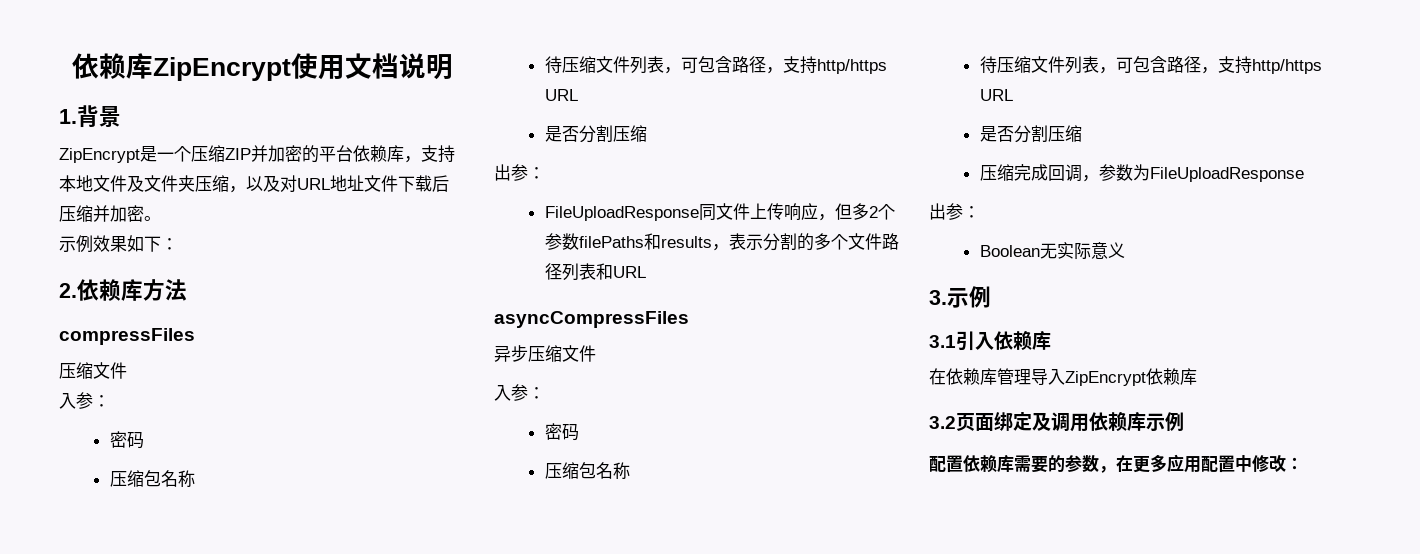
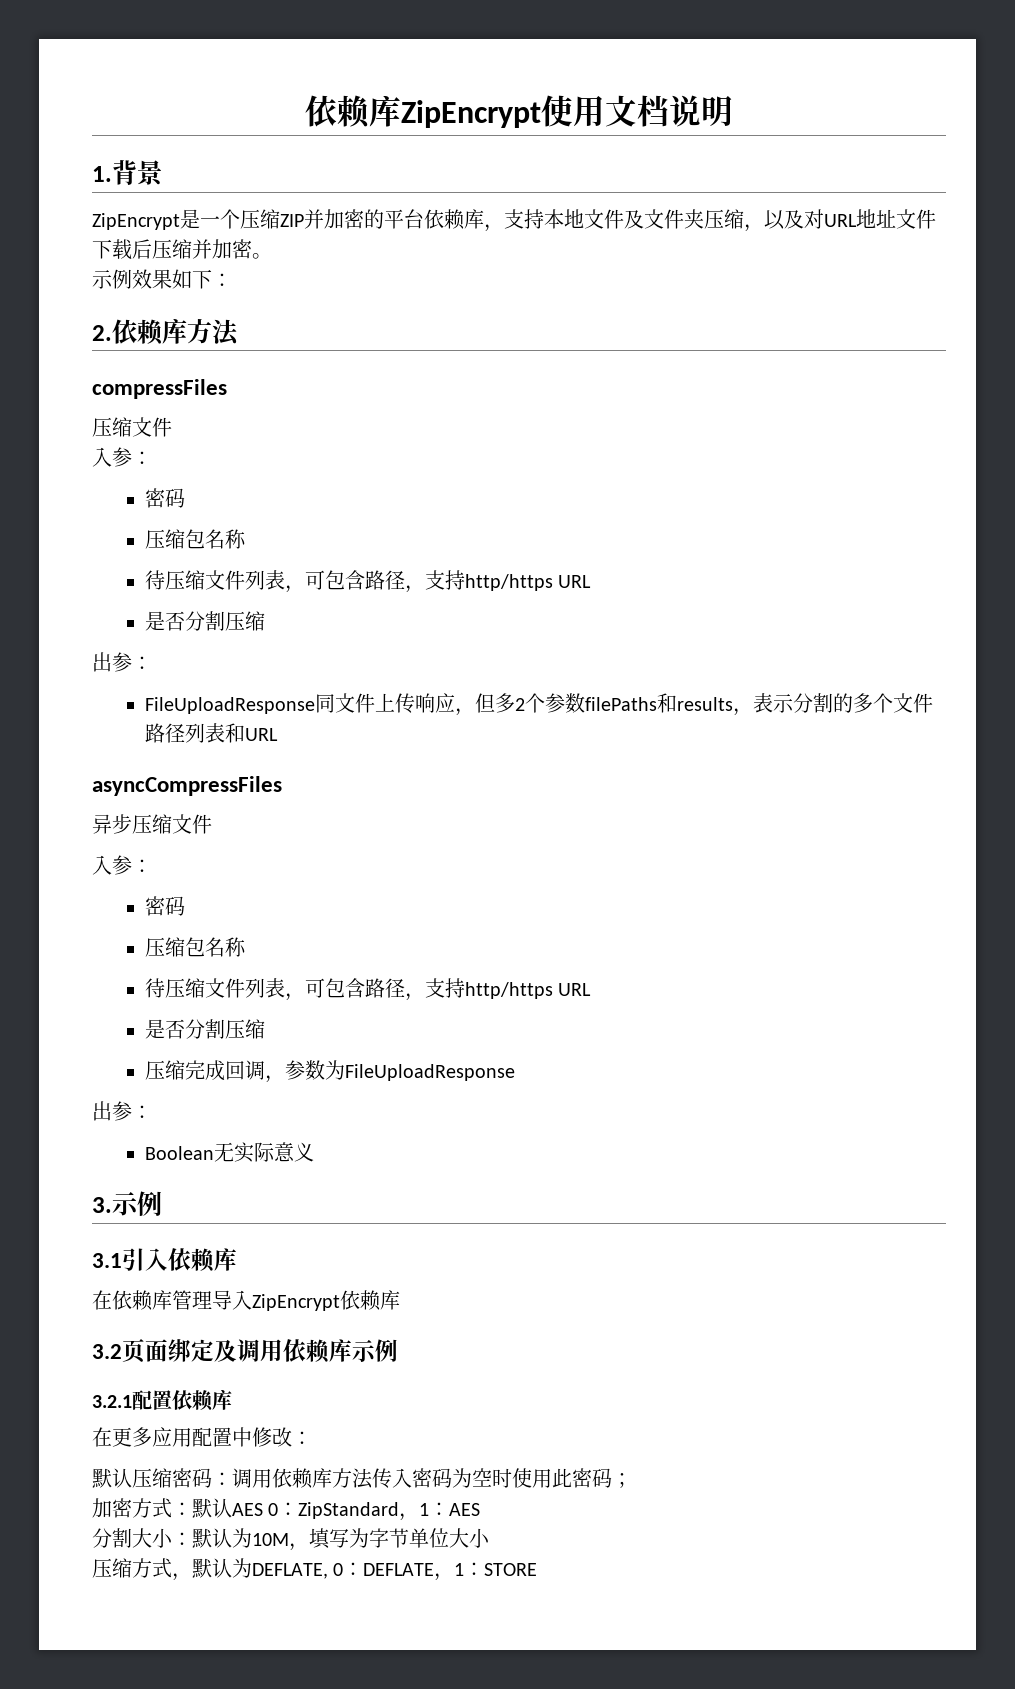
- 配置依赖库需要的参数，在更多应用配置中修改：
+ 3.2.1配置依赖库
+ 在更多应用配置中修改：
+ 默认压缩密码：调用依赖库方法传入密码为空时使用此密码；
+ 加密方式：默认AES 0：ZipStandard，1：AES
+ 分割大小：默认为10M，填写为字节单位大小
+ 压缩方式，默认为DEFLATE, 0：DEFLATE，1：STORE

